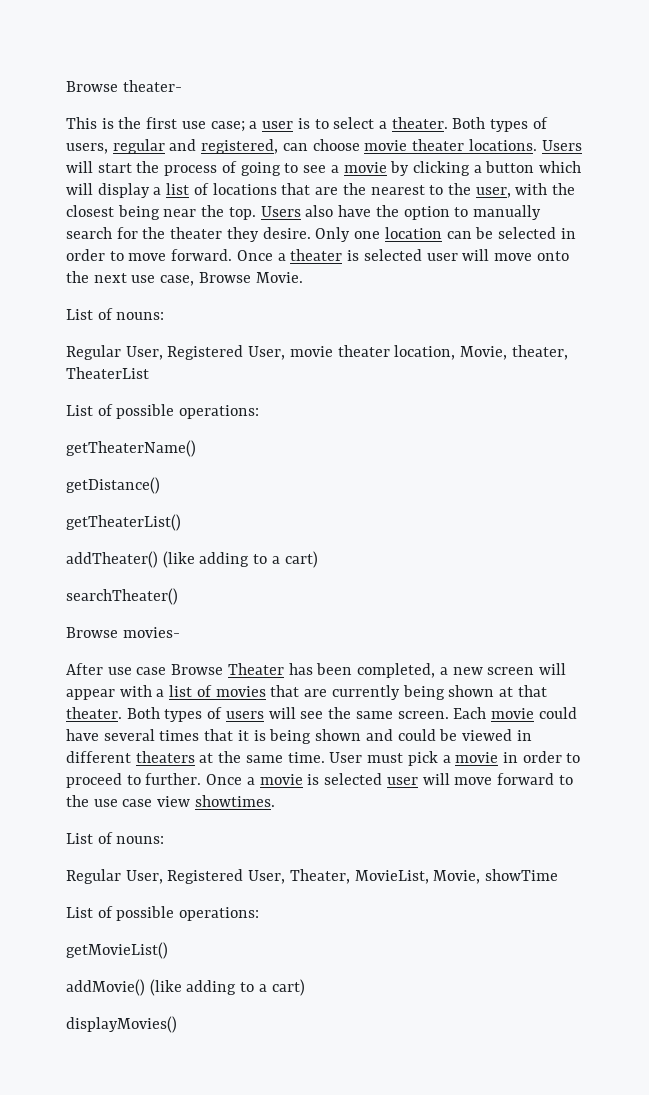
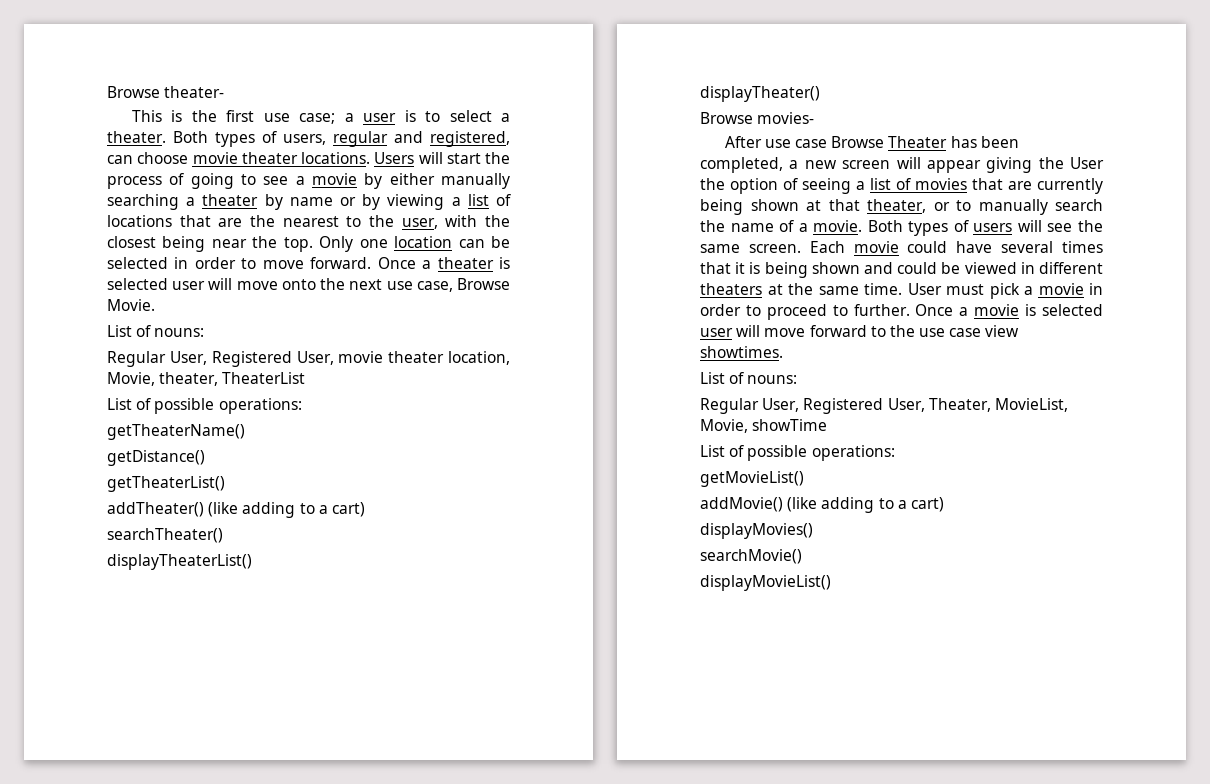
- Users will start the process of going to see a movie by clicking a button which will display a list of locations that are the nearest to the user, with the closest being near the top.
+ Users will start the process of going to see a movie by either manually searching a theater by name or by viewing a list of locations that are the nearest to the user, with the closest being near the top.
- Users also have the option to manually search for the theater they desire.
+ displayTheaterList()
+ displayTheater()
- After use case Browse Theater has been completed, a new screen will appear with a list of movies that are currently being shown at that theater.
+ After use case Browse Theater has been completed, a new screen will appear giving the User the option of seeing a list of movies that are currently being shown at that theater, or to manually search the name of a movie.
+ searchMovie()
+ displayMovieList()

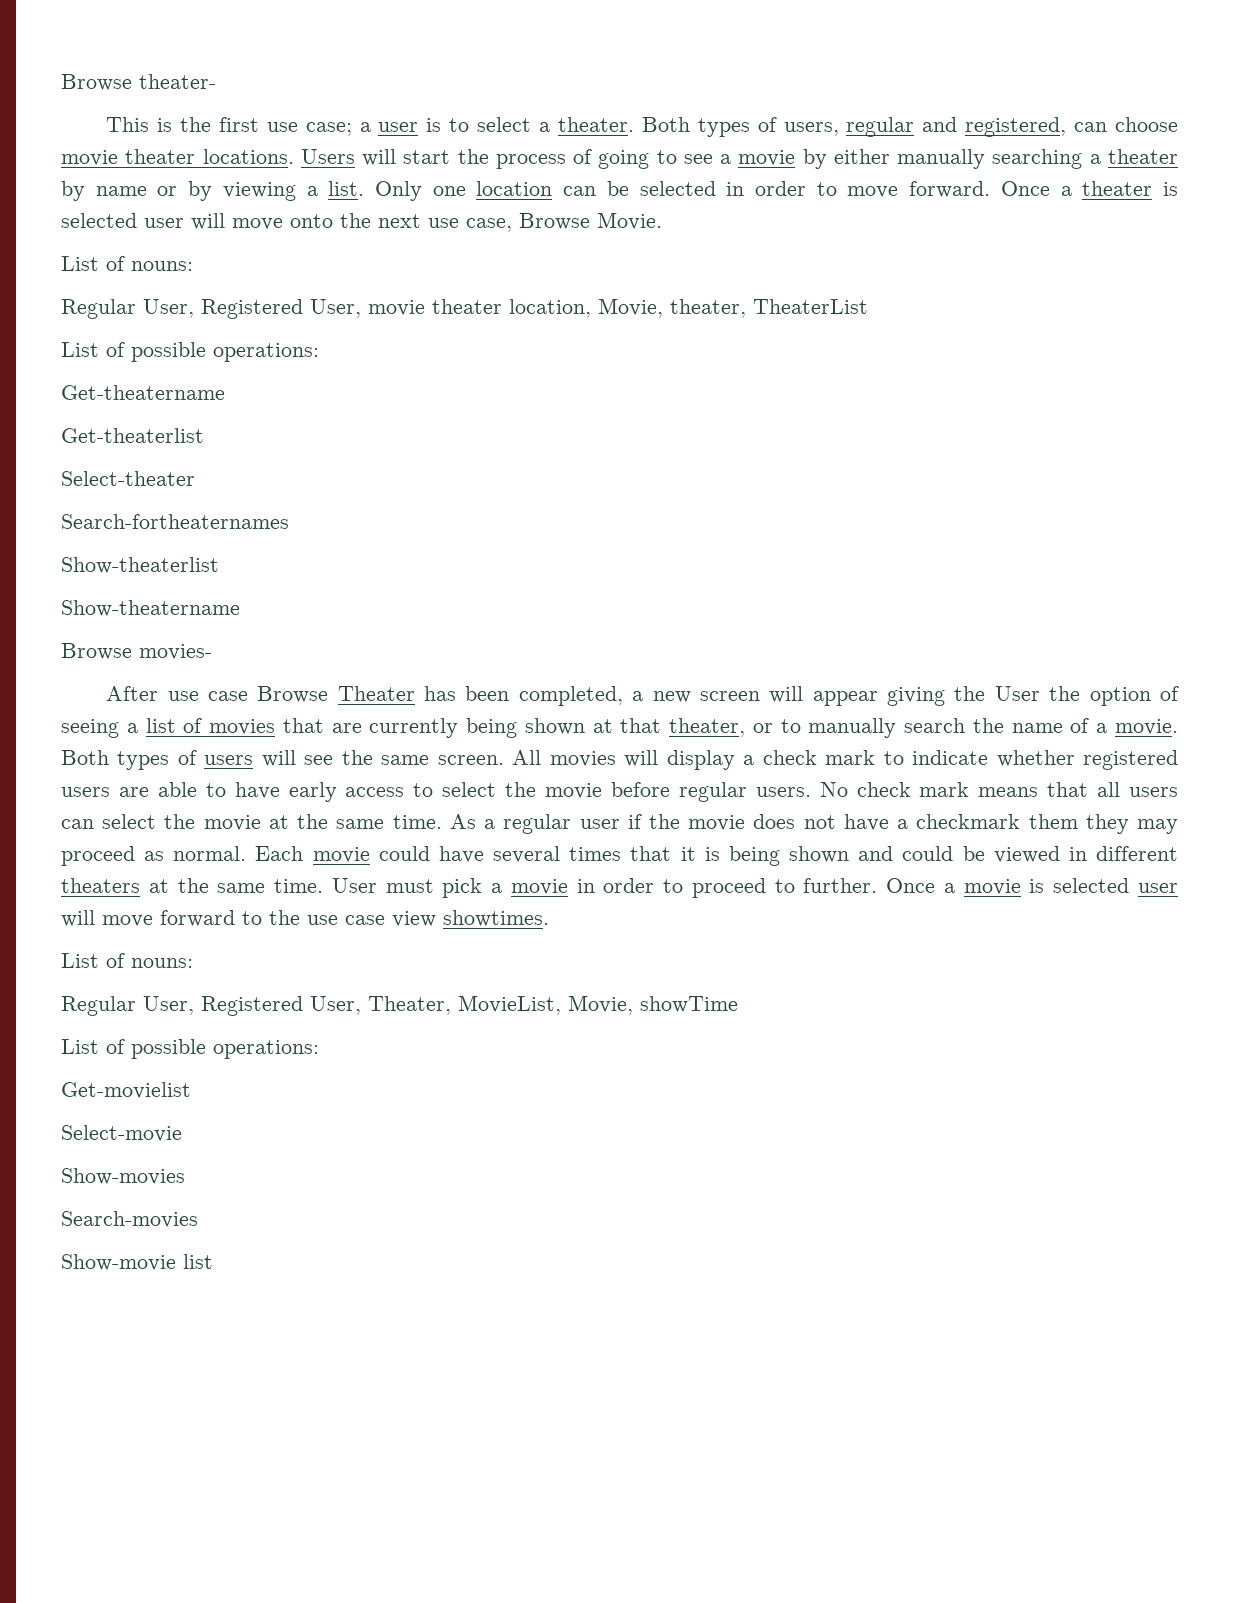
- Users will start the process of going to see a movie by either manually searching a theater by name or by viewing a list of locations that are the nearest to the user, with the closest being near the top.
+ Users will start the process of going to see a movie by either manually searching a theater by name or by viewing a list.
- getTheaterName()
- getDistance()
- getTheaterList()
- addTheater() (like adding to a cart)
- searchTheater()
- displayTheaterList()
- displayTheater()
+ Get-theatername
+ Get-theaterlist
+ Select-theater
+ Search-fortheaternames
+ Show-theaterlist
+ Show-theatername
+ All movies will display a check mark to indicate whether registered users are able to have early access to select the movie before regular users. No check mark means that all users can select the movie at the same time. As a regular user if the movie does not have a checkmark them they may proceed as normal.
- getMovieList()
- addMovie() (like adding to a cart)
- displayMovies()
- searchMovie()
- displayMovieList()
+ Get-movielist
+ Select-movie
+ Show-movies
+ Search-movies
+ Show-movie list

